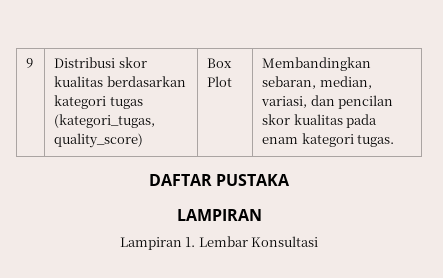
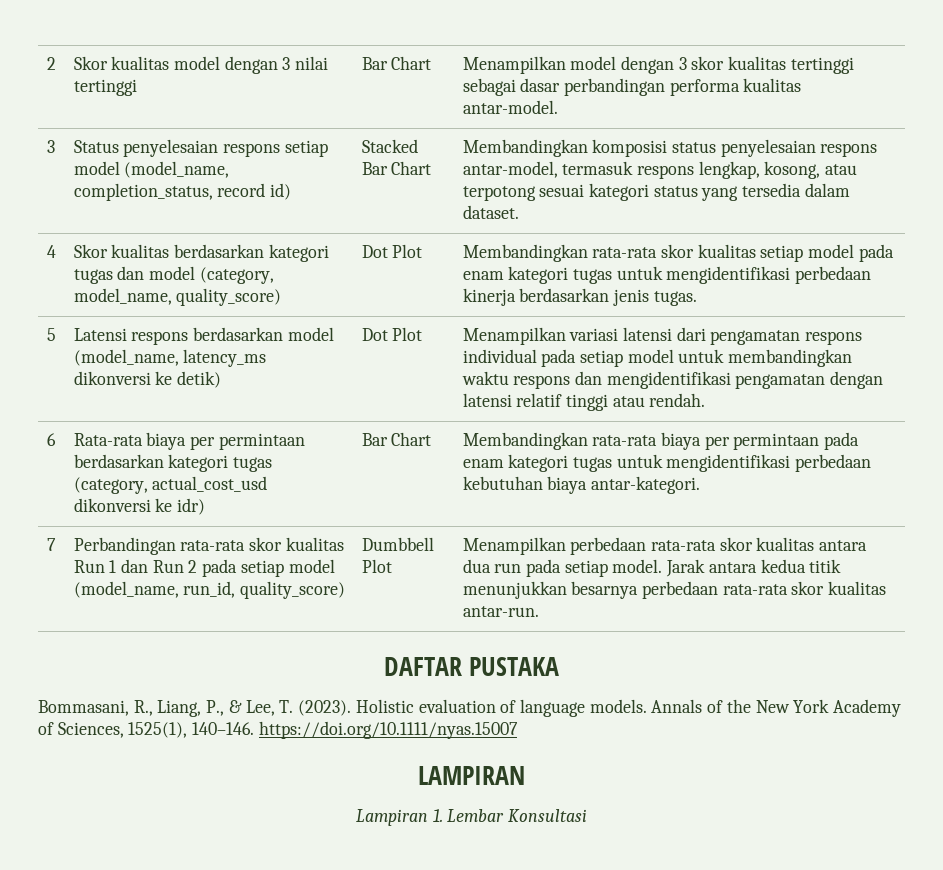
- 9 | Distribusi skor kualitas berdasarkan kategori tugas (kategori_tugas, quality_score) | Box Plot | Membandingkan sebaran, median, variasi, dan pencilan skor kualitas pada enam kategori tugas.
+ 2 | Skor kualitas model dengan 3 nilai tertinggi | Bar Chart | Menampilkan model dengan 3 skor kualitas tertinggi sebagai dasar perbandingan performa kualitas antar-model.
+ 3 | Status penyelesaian respons setiap model (model_name, completion_status, record id) | Stacked Bar Chart | Membandingkan komposisi status penyelesaian respons antar-model, termasuk respons lengkap, kosong, atau terpotong sesuai kategori status yang tersedia dalam dataset.
+ 4 | Skor kualitas berdasarkan kategori tugas dan model (category, model_name, quality_score) | Dot Plot | Membandingkan rata-rata skor kualitas setiap model pada enam kategori tugas untuk mengidentifikasi perbedaan kinerja berdasarkan jenis tugas.
+ 5 | Latensi respons berdasarkan model (model_name, latency_ms dikonversi ke detik) | Dot Plot | Menampilkan variasi latensi dari pengamatan respons individual pada setiap model untuk membandingkan waktu respons dan mengidentifikasi pengamatan dengan latensi relatif tinggi atau rendah.
+ 6 | Rata-rata biaya per permintaan berdasarkan kategori tugas (category, actual_cost_usd dikonversi ke idr) | Bar Chart | Membandingkan rata-rata biaya per permintaan pada enam kategori tugas untuk mengidentifikasi perbedaan kebutuhan biaya antar-kategori.
+ 7 | Perbandingan rata-rata skor kualitas Run 1 dan Run 2 pada setiap model (model_name, run_id, quality_score) | Dumbbell Plot | Menampilkan perbedaan rata-rata skor kualitas antara dua run pada setiap model. Jarak antara kedua titik menunjukkan besarnya perbedaan rata-rata skor kualitas antar-run.
  DAFTAR PUSTAKA
+ Bommasani, R., Liang, P., & Lee, T. (2023). Holistic evaluation of language models. Annals of the New York Academy of Sciences, 1525(1), 140–146. https://doi.org/10.1111/nyas.15007

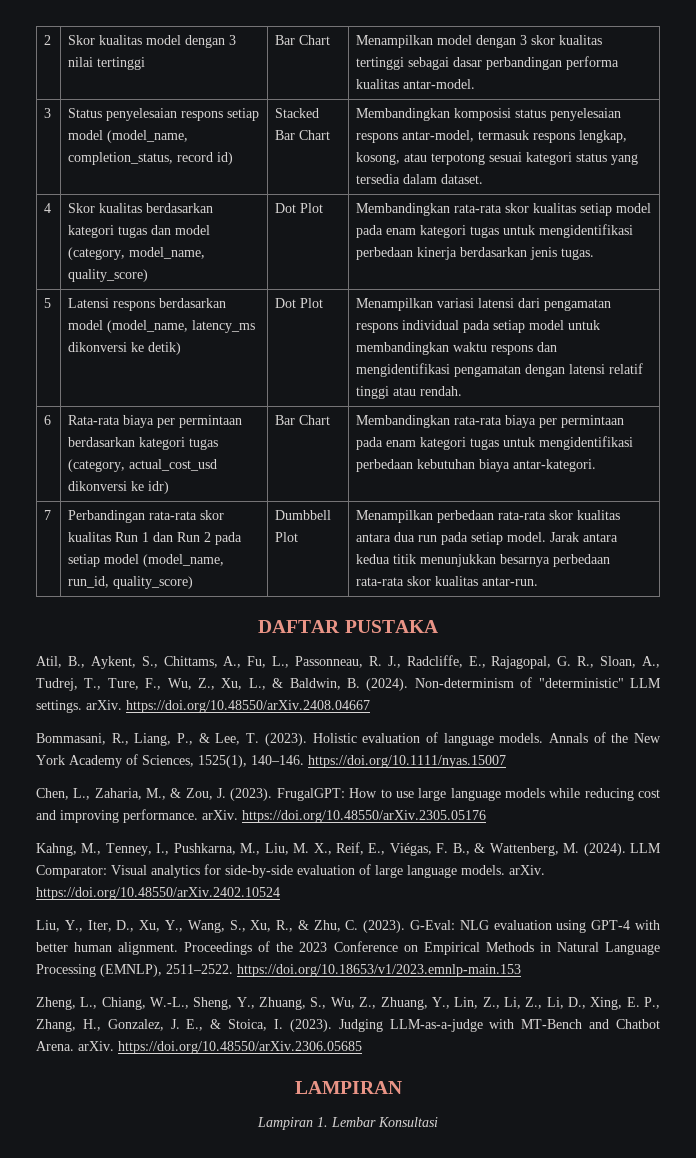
+ Atil, B., Aykent, S., Chittams, A., Fu, L., Passonneau, R. J., Radcliffe, E., Rajagopal, G. R., Sloan, A., Tudrej, T., Ture, F., Wu, Z., Xu, L., & Baldwin, B. (2024). Non-determinism of "deterministic" LLM settings. arXiv. https://doi.org/10.48550/arXiv.2408.04667
+ Chen, L., Zaharia, M., & Zou, J. (2023). FrugalGPT: How to use large language models while reducing cost and improving performance. arXiv. https://doi.org/10.48550/arXiv.2305.05176
+ Kahng, M., Tenney, I., Pushkarna, M., Liu, M. X., Reif, E., Viégas, F. B., & Wattenberg, M. (2024). LLM Comparator: Visual analytics for side-by-side evaluation of large language models. arXiv. https://doi.org/10.48550/arXiv.2402.10524
+ Liu, Y., Iter, D., Xu, Y., Wang, S., Xu, R., & Zhu, C. (2023). G-Eval: NLG evaluation using GPT-4 with better human alignment. Proceedings of the 2023 Conference on Empirical Methods in Natural Language Processing (EMNLP), 2511–2522. https://doi.org/10.18653/v1/2023.emnlp-main.153
+ Zheng, L., Chiang, W.-L., Sheng, Y., Zhuang, S., Wu, Z., Zhuang, Y., Lin, Z., Li, Z., Li, D., Xing, E. P., Zhang, H., Gonzalez, J. E., & Stoica, I. (2023). Judging LLM-as-a-judge with MT-Bench and Chatbot Arena. arXiv. https://doi.org/10.48550/arXiv.2306.05685

